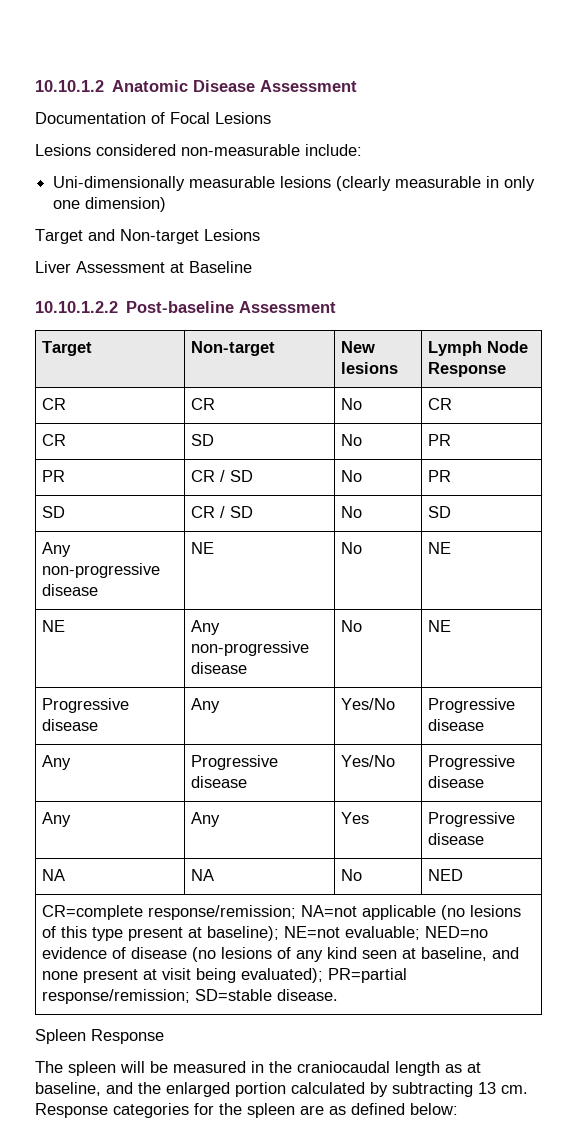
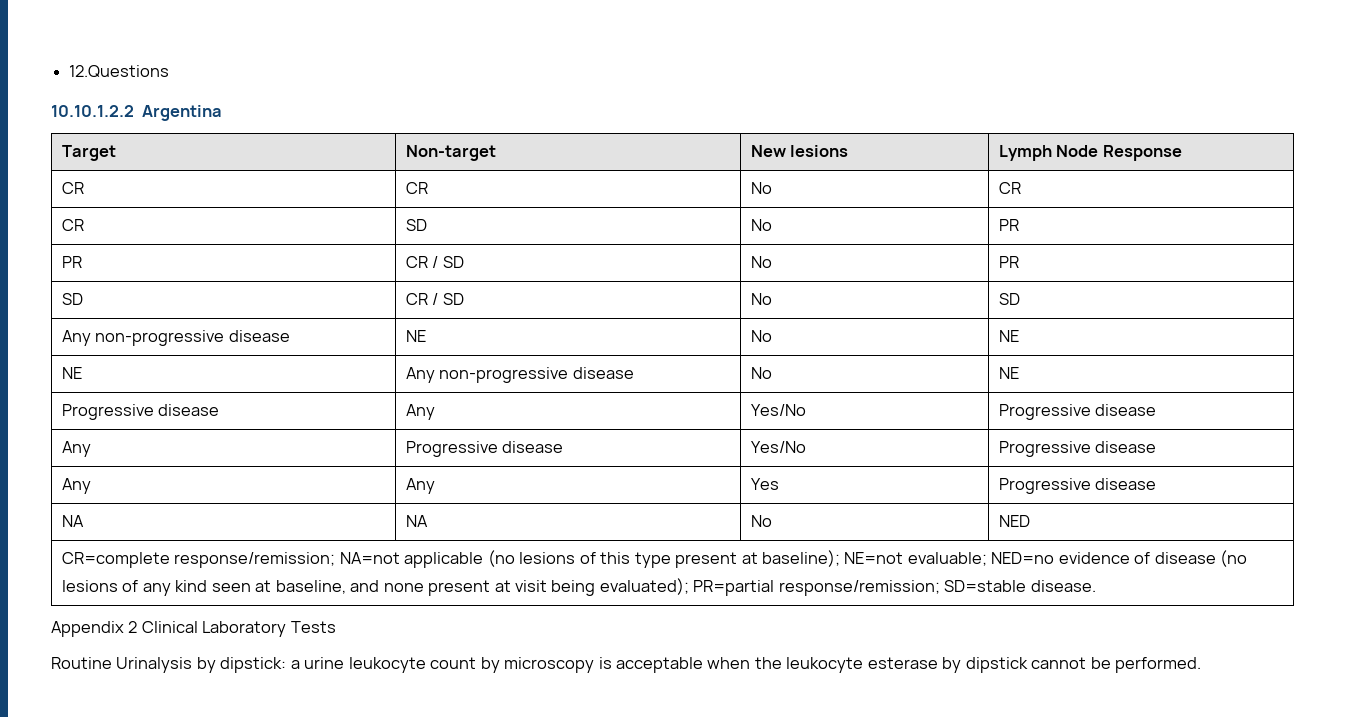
- 10.10.1.2 Anatomic Disease Assessment
- Documentation of Focal Lesions
- Lesions considered non-measurable include:
- Uni-dimensionally measurable lesions (clearly measurable in only one dimension)
- Target and Non-target Lesions
- Liver Assessment at Baseline
+ 12.Questions
- 10.10.1.2.2 Post-baseline Assessment
+ 10.10.1.2.2 Argentina
- Spleen Response
- The spleen will be measured in the craniocaudal length as at baseline, and the enlarged portion calculated by subtracting 13 cm. Response categories for the spleen are as defined below:
+ Appendix 2 Clinical Laboratory Tests
+ Routine Urinalysis by dipstick: a urine leukocyte count by microscopy is acceptable when the leukocyte esterase by dipstick cannot be performed.

